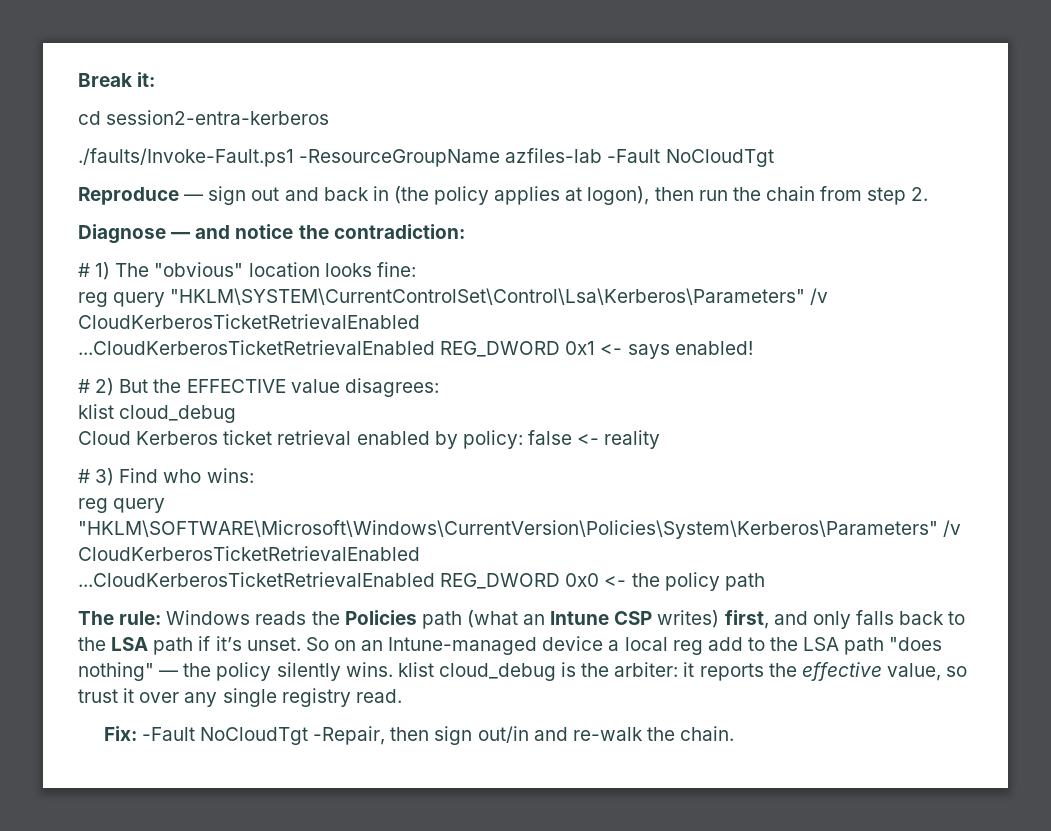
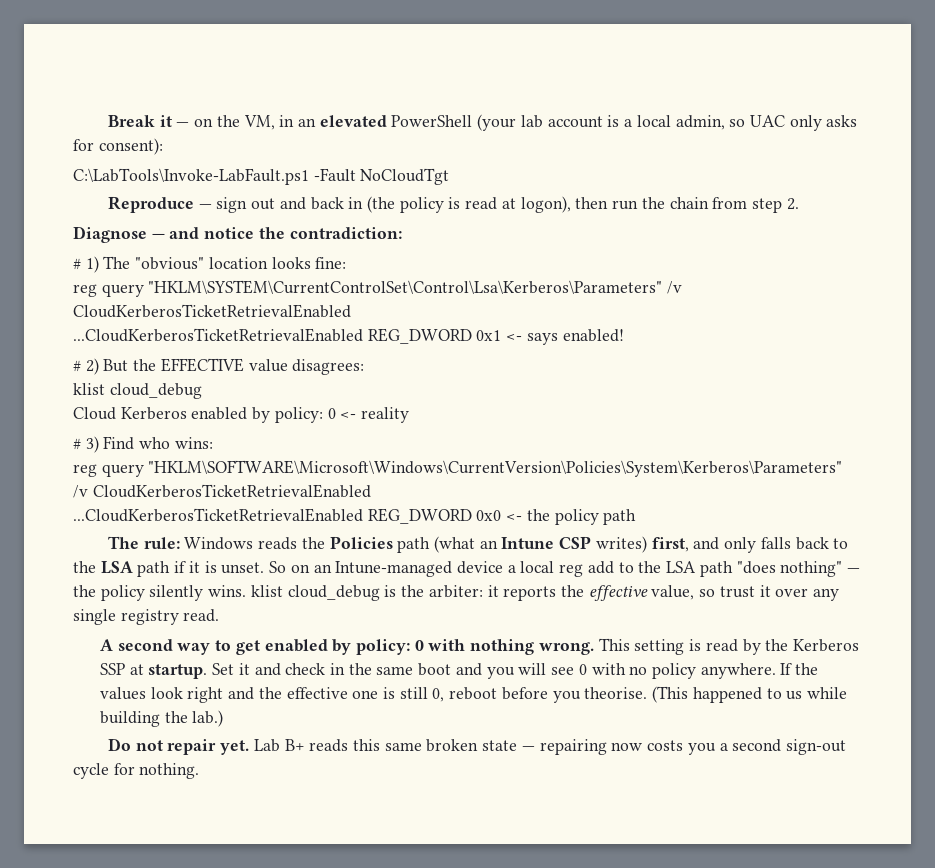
- Break it:
- cd session2-entra-kerberos
- ./faults/Invoke-Fault.ps1 -ResourceGroupName azfiles-lab -Fault NoCloudTgt
+ Break it — on the VM, in an elevated PowerShell (your lab account is a local admin, so UAC only asks for consent):
+ C:\LabTools\Invoke-LabFault.ps1 -Fault NoCloudTgt
- Reproduce — sign out and back in (the policy applies at logon), then run the chain from step 2.
+ Reproduce — sign out and back in (the policy is read at logon), then run the chain from step 2.
- Cloud Kerberos ticket retrieval enabled by policy: false <- reality
+ Cloud Kerberos enabled by policy: 0 <- reality
- The rule: Windows reads the Policies path (what an Intune CSP writes) first, and only falls back to the LSA path if it’s unset.
+ The rule: Windows reads the Policies path (what an Intune CSP writes) first, and only falls back to the LSA path if it is unset.
- Fix: -Fault NoCloudTgt -Repair, then sign out/in and re-walk the chain.
+ A second way to get enabled by policy: 0 with nothing wrong. This setting is read by the Kerberos SSP at startup. Set it and check in the same boot and you will see 0 with no policy anywhere. If the values look right and the effective one is still 0, reboot before you theorise. (This happened to us while building the lab.)
+ Do not repair yet. Lab B+ reads this same broken state — repairing now costs you a second sign-out cycle for nothing.

